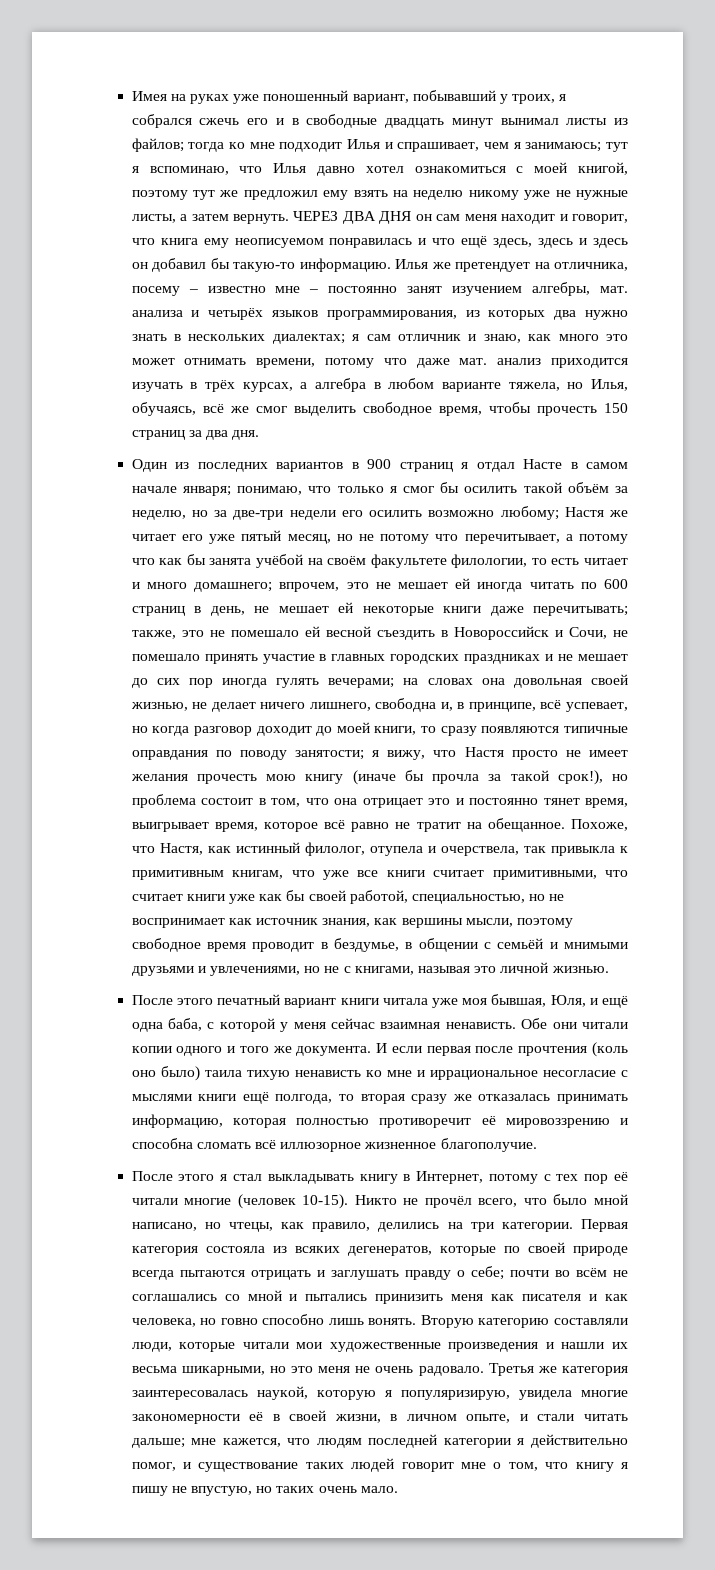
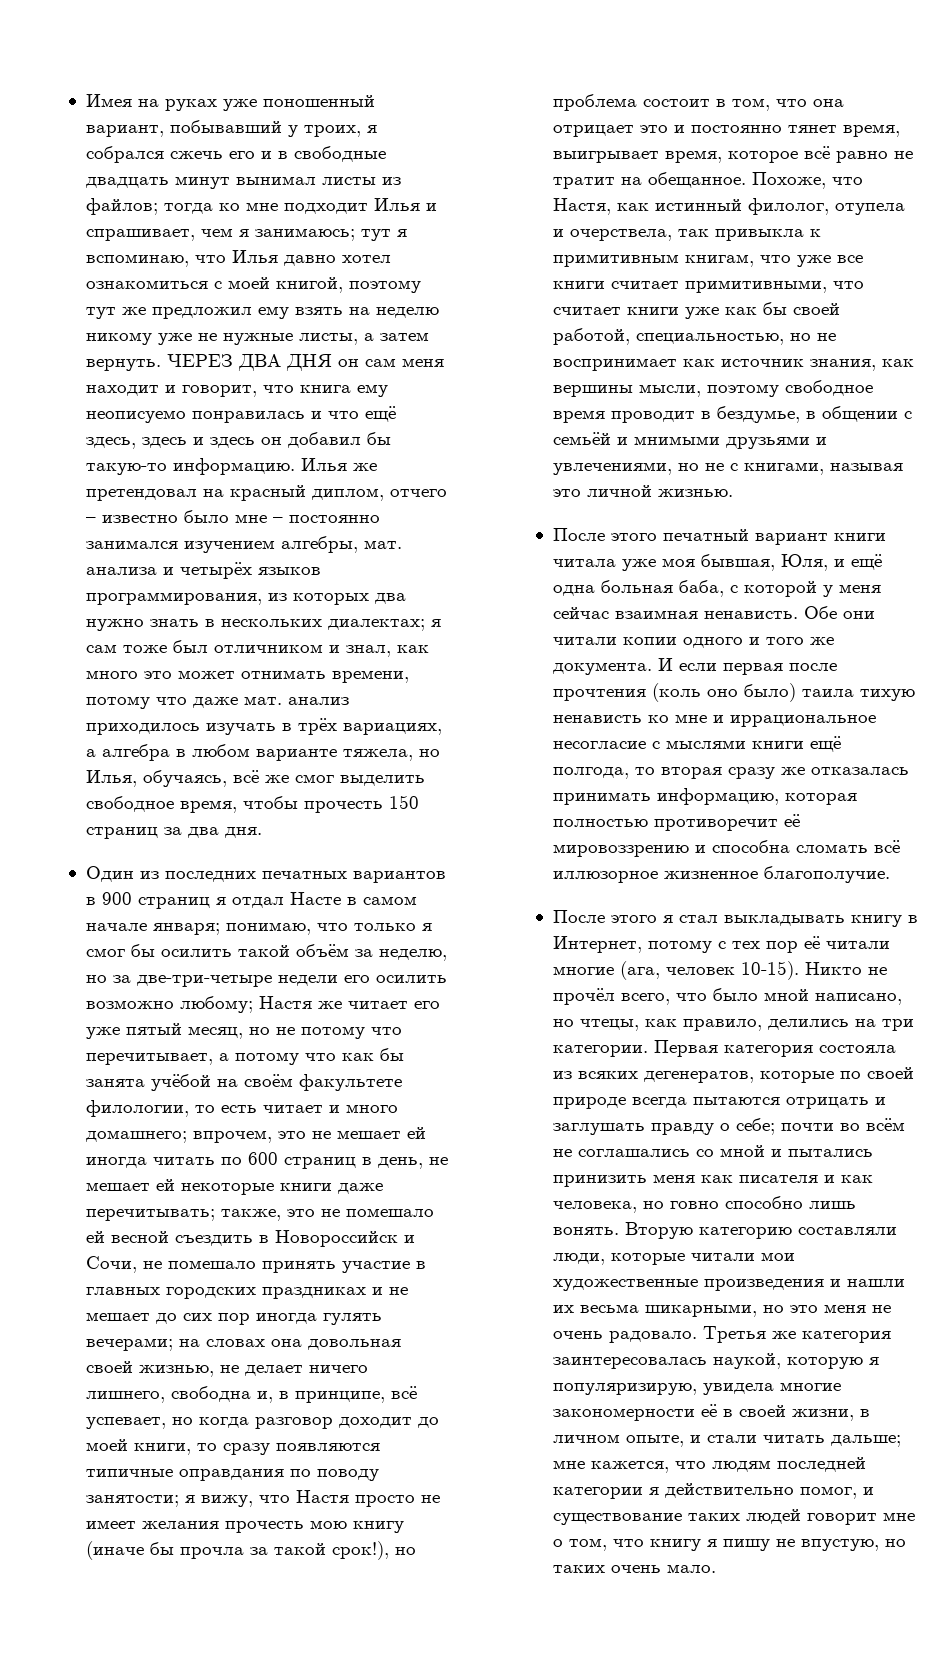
- ЧЕРЕЗ ДВА ДНЯ он сам меня находит и говорит, что книга ему неописуемом понравилась и что ещё здесь, здесь и здесь он добавил бы такую-то информацию.
+ ЧЕРЕЗ ДВА ДНЯ он сам меня находит и говорит, что книга ему неописуемо понравилась и что ещё здесь, здесь и здесь он добавил бы такую-то информацию.
- Илья же претендует на отличника, посему – известно мне – постоянно занят изучением алгебры, мат. анализа и четырёх языков программирования, из которых два нужно знать в нескольких диалектах;
+ Илья же претендовал на красный диплом, отчего – известно было мне – постоянно занимался изучением алгебры, мат. анализа и четырёх языков программирования, из которых два нужно знать в нескольких диалектах;
- я сам отличник и знаю, как много это может отнимать времени, потому что даже мат. анализ приходится изучать в трёх курсах, а алгебра в любом варианте тяжела, но Илья, обучаясь, всё же смог выделить свободное время, чтобы прочесть 150 страниц за два дня.
+ я сам тоже был отличником и знал, как много это может отнимать времени, потому что даже мат. анализ приходилось изучать в трёх вариациях, а алгебра в любом варианте тяжела, но Илья, обучаясь, всё же смог выделить свободное время, чтобы прочесть 150 страниц за два дня.
- Один из последних вариантов в 900 страниц я отдал Насте в самом начале января;
+ Один из последних печатных вариантов в 900 страниц я отдал Насте в самом начале января;
- понимаю, что только я смог бы осилить такой объём за неделю, но за две-три недели его осилить возможно любому;
+ понимаю, что только я смог бы осилить такой объём за неделю, но за две-три-четыре недели его осилить возможно любому;
- После этого печатный вариант книги читала уже моя бывшая, Юля, и ещё одна баба, с которой у меня сейчас взаимная ненависть.
+ После этого печатный вариант книги читала уже моя бывшая, Юля, и ещё одна больная баба, с которой у меня сейчас взаимная ненависть.
- После этого я стал выкладывать книгу в Интернет, потому с тех пор её читали многие (человек 10-15).
+ После этого я стал выкладывать книгу в Интернет, потому с тех пор её читали многие (ага, человек 10-15).

